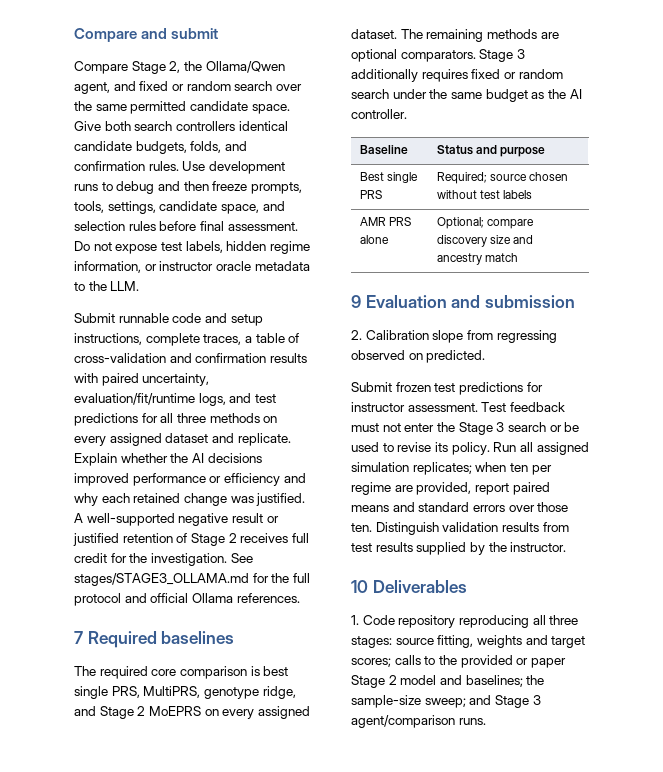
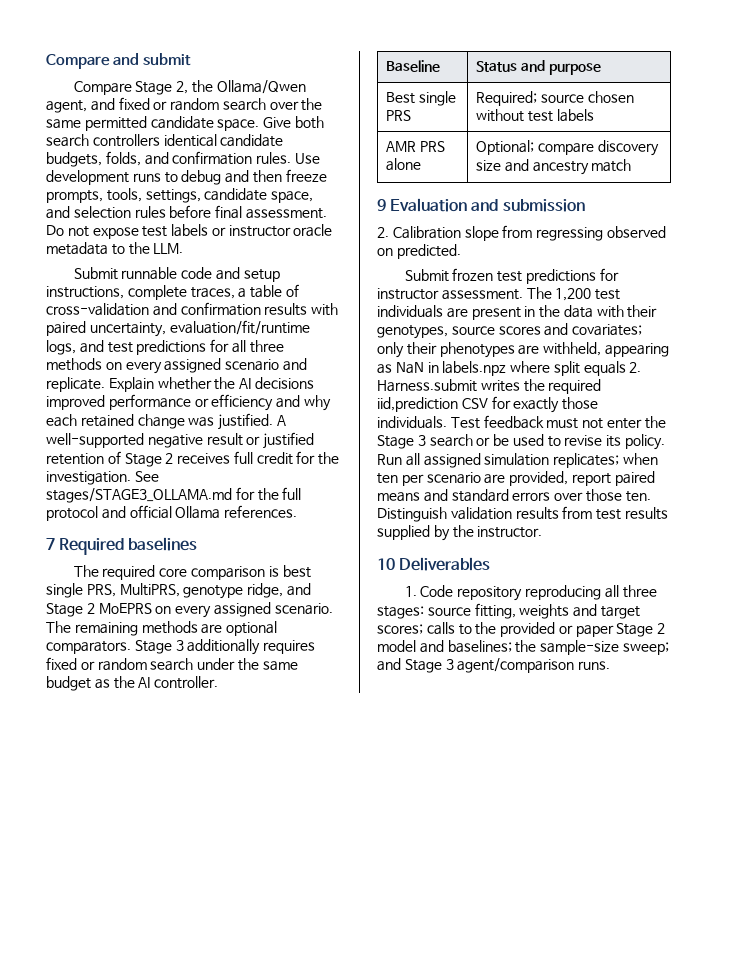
- Do not expose test labels, hidden regime information, or instructor oracle metadata to the LLM.
+ Do not expose test labels or instructor oracle metadata to the LLM.
- Submit runnable code and setup instructions, complete traces, a table of cross-validation and confirmation results with paired uncertainty, evaluation/fit/runtime logs, and test predictions for all three methods on every assigned dataset and replicate.
+ Submit runnable code and setup instructions, complete traces, a table of cross-validation and confirmation results with paired uncertainty, evaluation/fit/runtime logs, and test predictions for all three methods on every assigned scenario and replicate.
- The required core comparison is best single PRS, MultiPRS, genotype ridge, and Stage 2 MoEPRS on every assigned dataset.
+ The required core comparison is best single PRS, MultiPRS, genotype ridge, and Stage 2 MoEPRS on every assigned scenario.
+ The 1,200 test individuals are present in the data with their genotypes, source scores and covariates; only their phenotypes are withheld, appearing as NaN in labels.npz where split equals 2. Harness.submit writes the required iid,prediction CSV for exactly those individuals.
- Run all assigned simulation replicates; when ten per regime are provided, report paired means and standard errors over those ten.
+ Run all assigned simulation replicates; when ten per scenario are provided, report paired means and standard errors over those ten.

